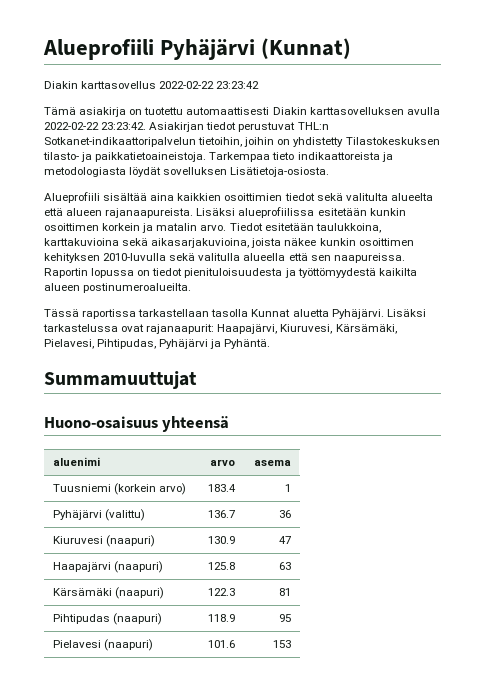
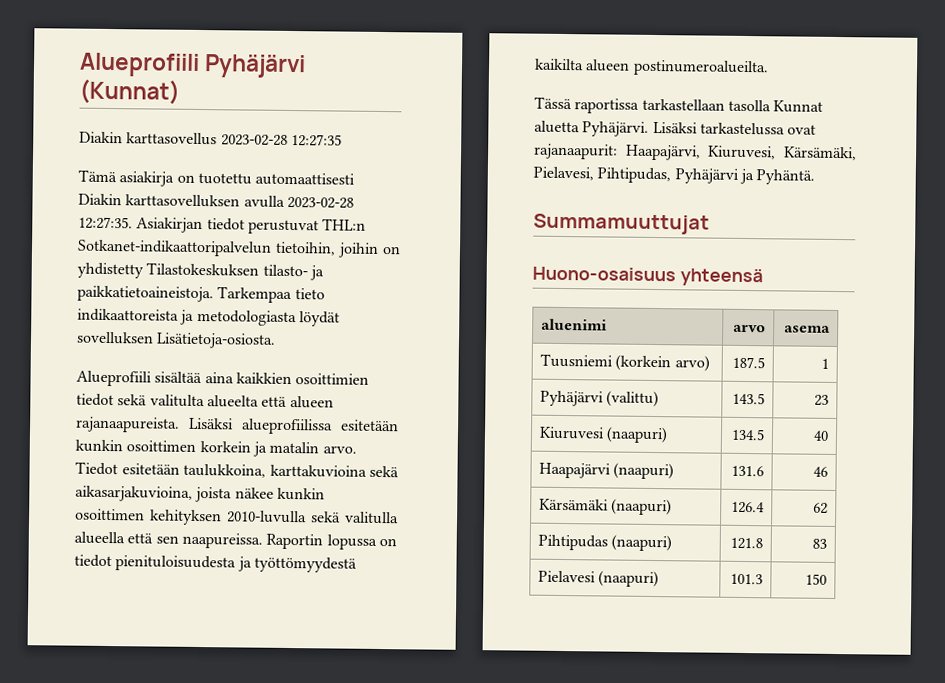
- Diakin karttasovellus 2022-02-22 23:23:42
+ Diakin karttasovellus 2023-02-28 12:27:35
- Tämä asiakirja on tuotettu automaattisesti Diakin karttasovelluksen avulla 2022-02-22 23:23:42.
+ Tämä asiakirja on tuotettu automaattisesti Diakin karttasovelluksen avulla 2023-02-28 12:27:35.
- Tuusniemi (korkein arvo) | 183.4 | 1
+ Tuusniemi (korkein arvo) | 187.5 | 1
- Pyhäjärvi (valittu) | 136.7 | 36
+ Pyhäjärvi (valittu) | 143.5 | 23
- Kiuruvesi (naapuri) | 130.9 | 47
+ Kiuruvesi (naapuri) | 134.5 | 40
- Haapajärvi (naapuri) | 125.8 | 63
+ Haapajärvi (naapuri) | 131.6 | 46
- Kärsämäki (naapuri) | 122.3 | 81
+ Kärsämäki (naapuri) | 126.4 | 62
- Pihtipudas (naapuri) | 118.9 | 95
+ Pihtipudas (naapuri) | 121.8 | 83
- Pielavesi (naapuri) | 101.6 | 153
+ Pielavesi (naapuri) | 101.3 | 150

